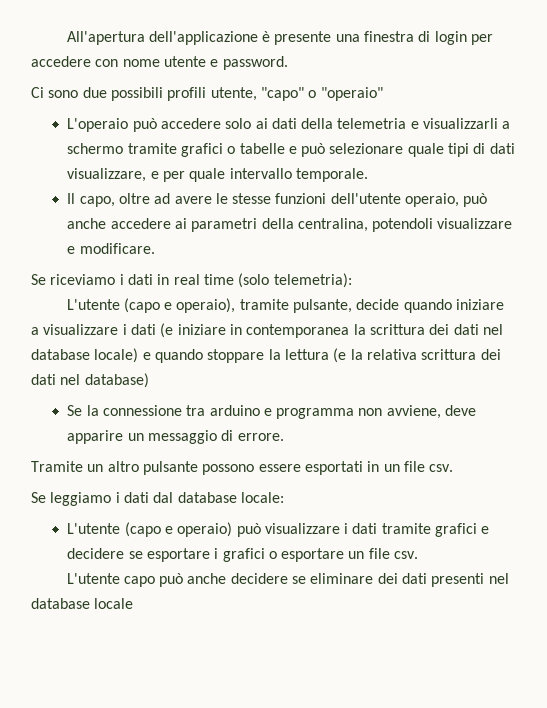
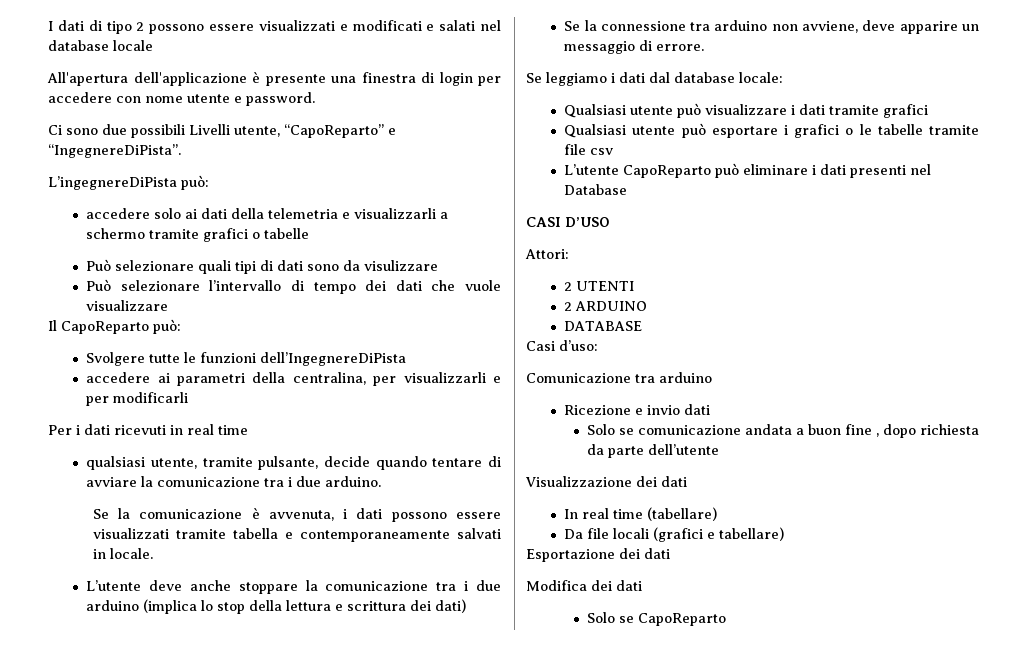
+ I dati di tipo 2 possono essere visualizzati e modificati e salati nel database locale
- Ci sono due possibili profili utente, "capo" o "operaio"
- L'operaio può accedere solo ai dati della telemetria e visualizzarli a schermo tramite grafici o tabelle e può selezionare quale tipi di dati visualizzare, e per quale intervallo temporale.
- Il capo, oltre ad avere le stesse funzioni dell'utente operaio, può anche accedere ai parametri della centralina, potendoli visualizzare e modificare.
- Se riceviamo i dati in real time (solo telemetria):
- L'utente (capo e operaio), tramite pulsante, decide quando iniziare a visualizzare i dati (e iniziare in contemporanea la scrittura dei dati nel database locale) e quando stoppare la lettura (e la relativa scrittura dei dati nel database)
+ Ci sono due possibili Livelli utente, “CapoReparto” e “IngegnereDiPista”.
+ L’ingegnereDiPista può:
+ accedere solo ai dati della telemetria e visualizzarli a schermo tramite grafici o tabelle
+ Può selezionare quali tipi di dati sono da visulizzare
+ Può selezionare l’intervallo di tempo dei dati che vuole visualizzare
+ Il CapoReparto può:
+ Svolgere tutte le funzioni dell’IngegnereDiPista
+ accedere ai parametri della centralina, per visualizzarli e per modificarli
+ Per i dati ricevuti in real time
+ qualsiasi utente, tramite pulsante, decide quando tentare di avviare la comunicazione tra i due arduino.
+ Se la comunicazione è avvenuta, i dati possono essere visualizzati tramite tabella e contemporaneamente salvati in locale.
+ L’utente deve anche stoppare la comunicazione tra i due arduino (implica lo stop della lettura e scrittura dei dati)
- Se la connessione tra arduino e programma non avviene, deve apparire un messaggio di errore.
+ Se la connessione tra arduino non avviene, deve apparire un messaggio di errore.
- Tramite un altro pulsante possono essere esportati in un file csv.
- L'utente (capo e operaio) può visualizzare i dati tramite grafici e decidere se esportare i grafici o esportare un file csv.
- L'utente capo può anche decidere se eliminare dei dati presenti nel database locale
+ Qualsiasi utente può visualizzare i dati tramite grafici
+ Qualsiasi utente può esportare i grafici o le tabelle tramite file csv
+ L’utente CapoReparto può eliminare i dati presenti nel Database
+ CASI D’USO
+ Attori:
+ 2 UTENTI
+ 2 ARDUINO
+ DATABASE
+ Casi d’uso:
+ Comunicazione tra arduino
+ Ricezione e invio dati
+ Solo se comunicazione andata a buon fine , dopo richiesta da parte dell’utente
+ Visualizzazione dei dati
+ In real time (tabellare)
+ Da file locali (grafici e tabellare)
+ Esportazione dei dati
+ Modifica dei dati
+ Solo se CapoReparto

